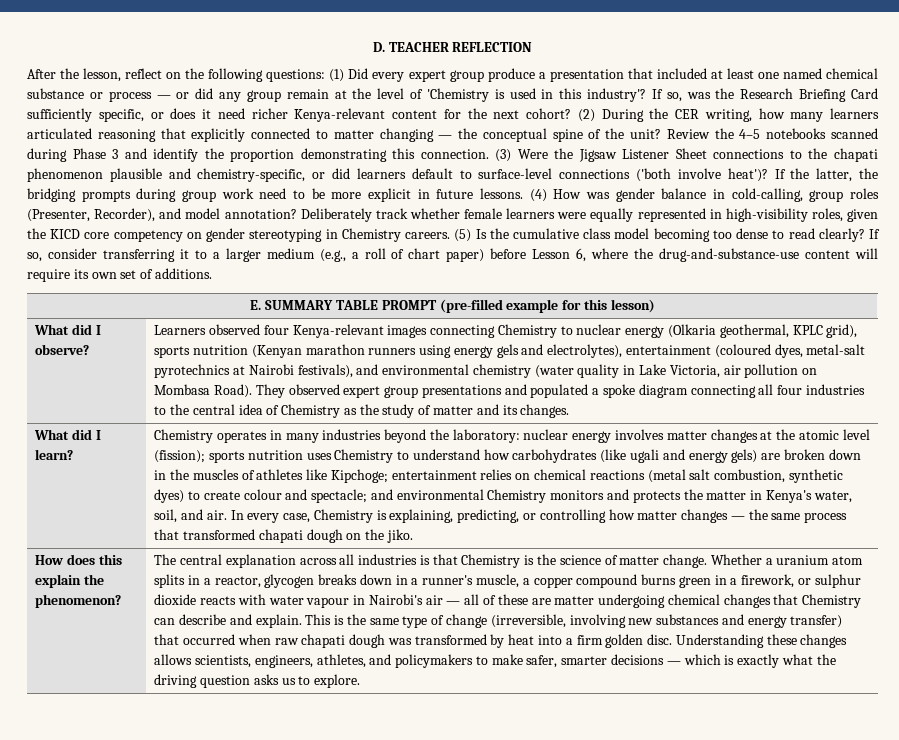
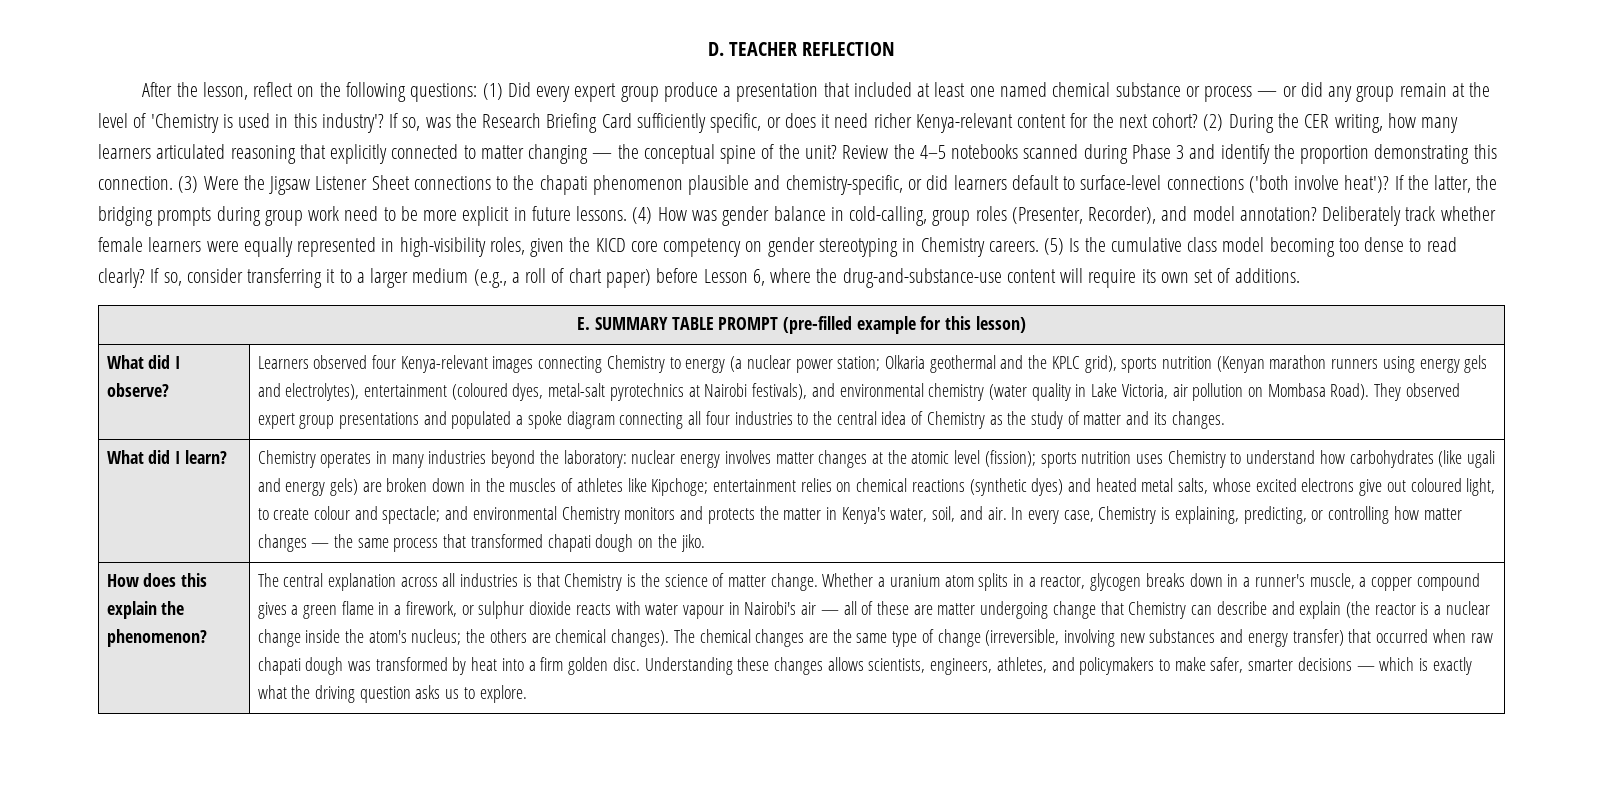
- Learners observed four Kenya-relevant images connecting Chemistry to nuclear energy (Olkaria geothermal, KPLC grid), sports nutrition (Kenyan marathon runners using energy gels and electrolytes), entertainment (coloured dyes, metal-salt pyrotechnics at Nairobi festivals), and environmental chemistry (water quality in Lake Victoria, air pollution on Mombasa Road).
+ Learners observed four Kenya-relevant images connecting Chemistry to energy (a nuclear power station; Olkaria geothermal and the KPLC grid), sports nutrition (Kenyan marathon runners using energy gels and electrolytes), entertainment (coloured dyes, metal-salt pyrotechnics at Nairobi festivals), and environmental chemistry (water quality in Lake Victoria, air pollution on Mombasa Road).
- entertainment relies on chemical reactions (metal salt combustion, synthetic dyes) to create colour and spectacle;
+ entertainment relies on chemical reactions (synthetic dyes) and heated metal salts, whose excited electrons give out coloured light, to create colour and spectacle;
- Whether a uranium atom splits in a reactor, glycogen breaks down in a runner's muscle, a copper compound burns green in a firework, or sulphur dioxide reacts with water vapour in Nairobi's air — all of these are matter undergoing chemical changes that Chemistry can describe and explain. This is the same type of change (irreversible, involving new substances and energy transfer) that occurred when raw chapati dough was transformed by heat into a firm golden disc.
+ Whether a uranium atom splits in a reactor, glycogen breaks down in a runner's muscle, a copper compound gives a green flame in a firework, or sulphur dioxide reacts with water vapour in Nairobi's air — all of these are matter undergoing change that Chemistry can describe and explain (the reactor is a nuclear change inside the atom's nucleus; the others are chemical changes). The chemical changes are the same type of change (irreversible, involving new substances and energy transfer) that occurred when raw chapati dough was transformed by heat into a firm golden disc.

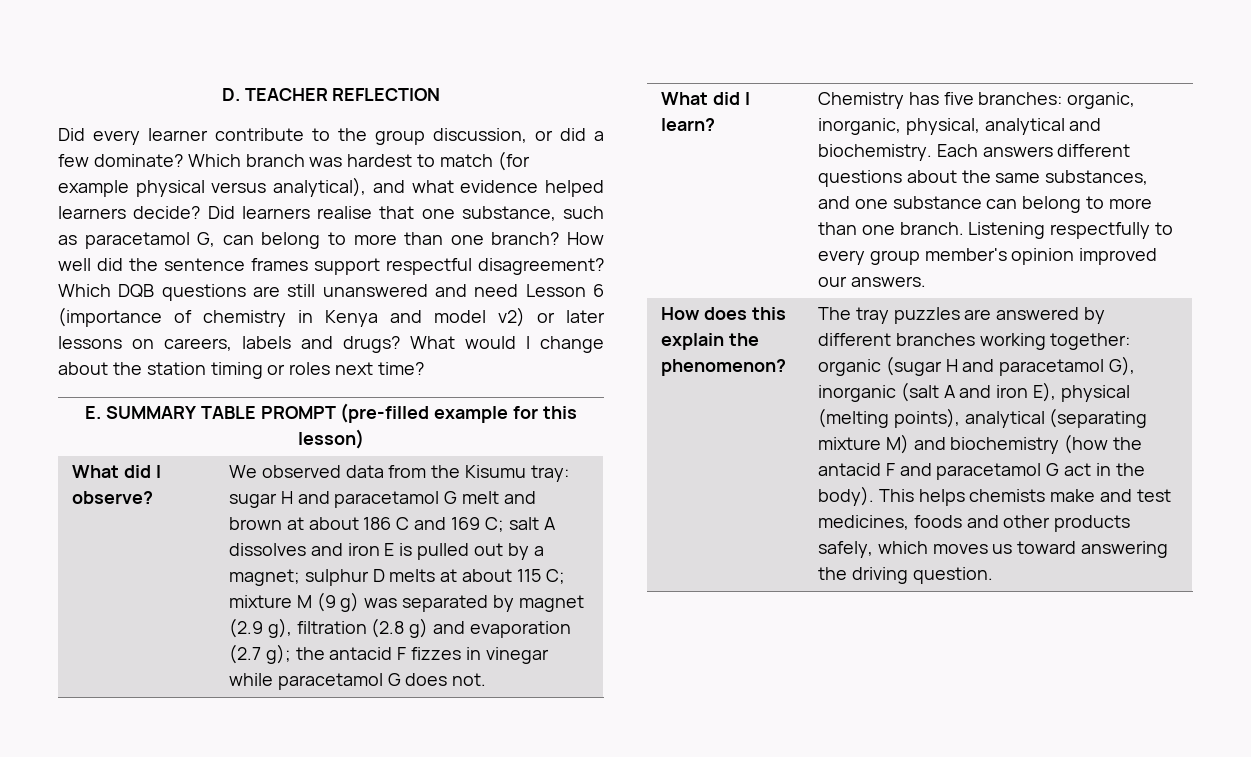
- After the lesson, reflect on the following questions: (1) Did every expert group produce a presentation that included at least one named chemical substance or process — or did any group remain at the level of 'Chemistry is used in this industry'? If so, was the Research Briefing Card sufficiently specific, or does it need richer Kenya-relevant content for the next cohort? (2) During the CER writing, how many learners articulated reasoning that explicitly connected to matter changing — the conceptual spine of the unit? Review the 4–5 notebooks scanned during Phase 3 and identify the proportion demonstrating this connection. (3) Were the Jigsaw Listener Sheet connections to the chapati phenomenon plausible and chemistry-specific, or did learners default to surface-level connections ('both involve heat')? If the latter, the bridging prompts during group work need to be more explicit in future lessons. (4) How was gender balance in cold-calling, group roles (Presenter, Recorder), and model annotation? Deliberately track whether female learners were equally represented in high-visibility roles, given the KICD core competency on gender stereotyping in Chemistry careers. (5) Is the cumulative class model becoming too dense to read clearly? If so, consider transferring it to a larger medium (e.g., a roll of chart paper) before Lesson 6, where the drug-and-substance-use content will require its own set of additions.
+ Did every learner contribute to the group discussion, or did a few dominate? Which branch was hardest to match (for example physical versus analytical), and what evidence helped learners decide? Did learners realise that one substance, such as paracetamol G, can belong to more than one branch? How well did the sentence frames support respectful disagreement? Which DQB questions are still unanswered and need Lesson 6 (importance of chemistry in Kenya and model v2) or later lessons on careers, labels and drugs? What would I change about the station timing or roles next time?
- Learners observed four Kenya-relevant images connecting Chemistry to energy (a nuclear power station; Olkaria geothermal and the KPLC grid), sports nutrition (Kenyan marathon runners using energy gels and electrolytes), entertainment (coloured dyes, metal-salt pyrotechnics at Nairobi festivals), and environmental chemistry (water quality in Lake Victoria, air pollution on Mombasa Road). They observed expert group presentations and populated a spoke diagram connecting all four industries to the central idea of Chemistry as the study of matter and its changes.
+ We observed data from the Kisumu tray: sugar H and paracetamol G melt and brown at about 186 C and 169 C; salt A dissolves and iron E is pulled out by a magnet; sulphur D melts at about 115 C; mixture M (9 g) was separated by magnet (2.9 g), filtration (2.8 g) and evaporation (2.7 g); the antacid F fizzes in vinegar while paracetamol G does not.
- Chemistry operates in many industries beyond the laboratory: nuclear energy involves matter changes at the atomic level (fission); sports nutrition uses Chemistry to understand how carbohydrates (like ugali and energy gels) are broken down in the muscles of athletes like Kipchoge; entertainment relies on chemical reactions (synthetic dyes) and heated metal salts, whose excited electrons give out coloured light, to create colour and spectacle; and environmental Chemistry monitors and protects the matter in Kenya's water, soil, and air. In every case, Chemistry is explaining, predicting, or controlling how matter changes — the same process that transformed chapati dough on the jiko.
+ Chemistry has five branches: organic, inorganic, physical, analytical and biochemistry. Each answers different questions about the same substances, and one substance can belong to more than one branch. Listening respectfully to every group member's opinion improved our answers.
- The central explanation across all industries is that Chemistry is the science of matter change. Whether a uranium atom splits in a reactor, glycogen breaks down in a runner's muscle, a copper compound gives a green flame in a firework, or sulphur dioxide reacts with water vapour in Nairobi's air — all of these are matter undergoing change that Chemistry can describe and explain (the reactor is a nuclear change inside the atom's nucleus; the others are chemical changes). The chemical changes are the same type of change (irreversible, involving new substances and energy transfer) that occurred when raw chapati dough was transformed by heat into a firm golden disc. Understanding these changes allows scientists, engineers, athletes, and policymakers to make safer, smarter decisions — which is exactly what the driving question asks us to explore.
+ The tray puzzles are answered by different branches working together: organic (sugar H and paracetamol G), inorganic (salt A and iron E), physical (melting points), analytical (separating mixture M) and biochemistry (how the antacid F and paracetamol G act in the body). This helps chemists make and test medicines, foods and other products safely, which moves us toward answering the driving question.

